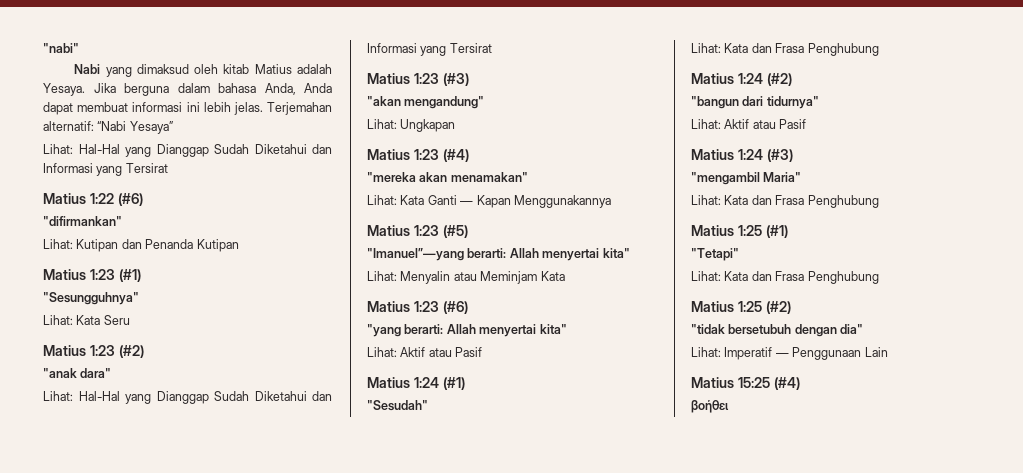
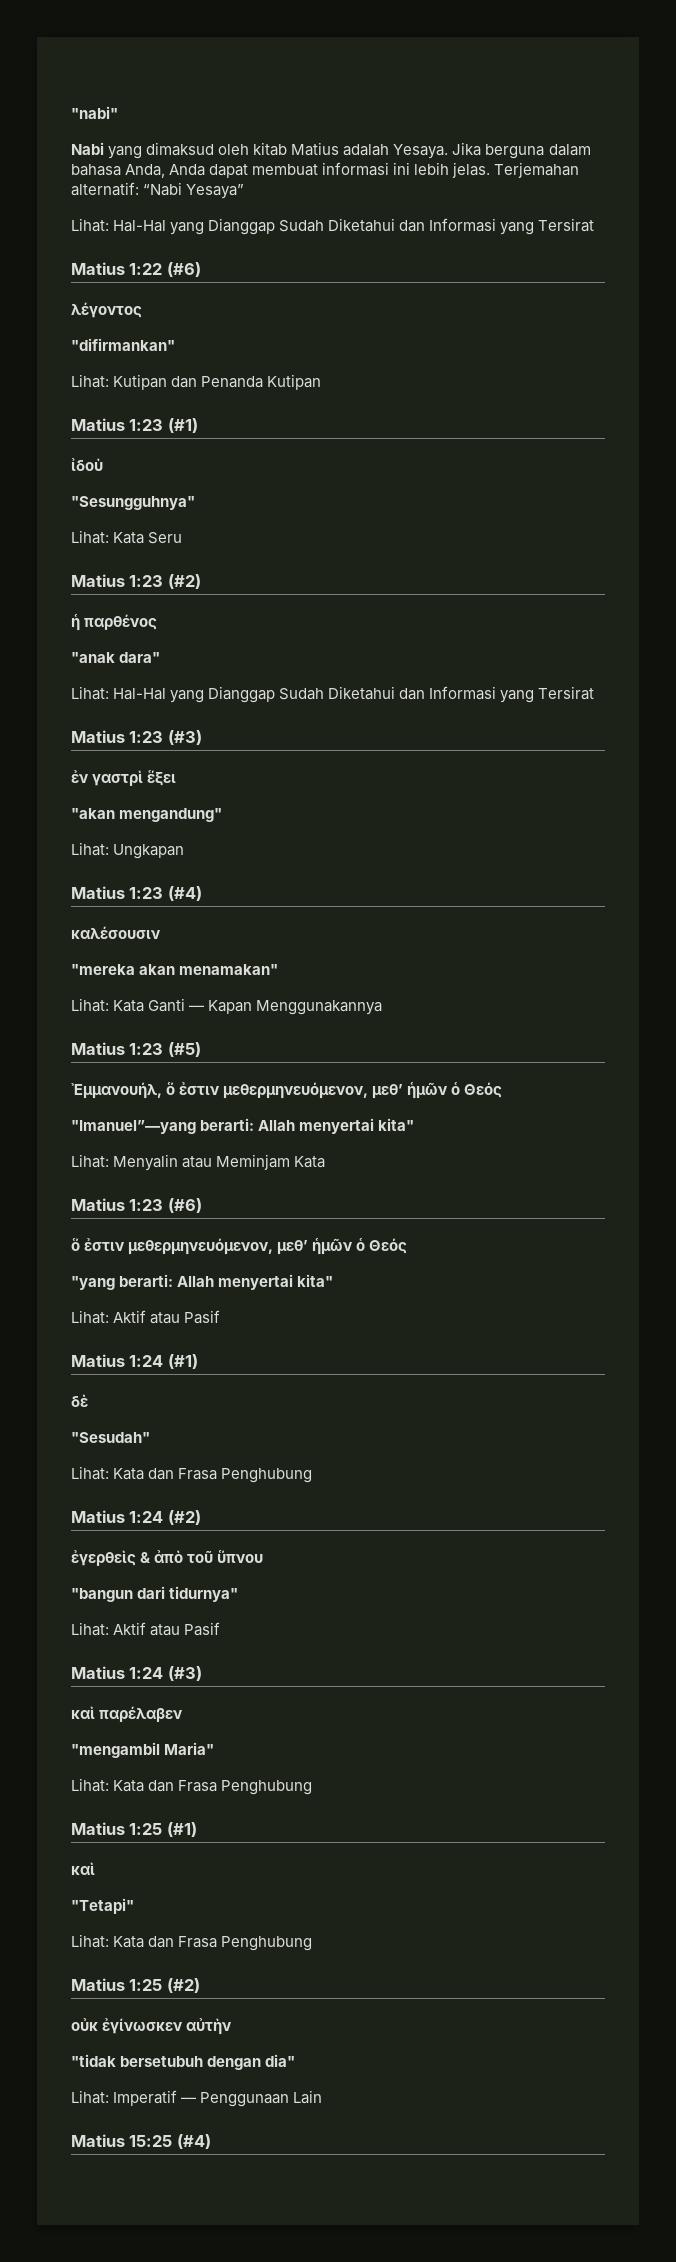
+ λέγοντος
+ ἰδοὺ
+ ἡ παρθένος
+ ἐν γαστρὶ ἕξει
+ καλέσουσιν
+ Ἐμμανουήλ, ὅ ἐστιν μεθερμηνευόμενον, μεθ’ ἡμῶν ὁ Θεός
  Matius 1:23 (#6)
+ ὅ ἐστιν μεθερμηνευόμενον, μεθ’ ἡμῶν ὁ Θεός
+ δὲ
+ ἐγερθεὶς & ἀπὸ τοῦ ὕπνου
+ καὶ παρέλαβεν
  Matius 1:25 (#1)
+ καὶ
+ οὐκ ἐγίνωσκεν αὐτὴν
- βοήθει

